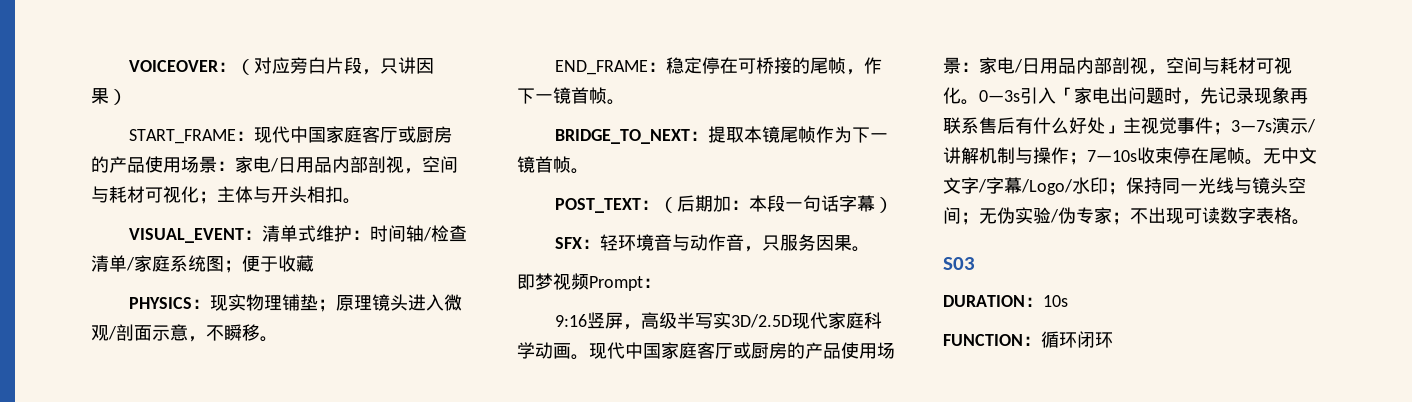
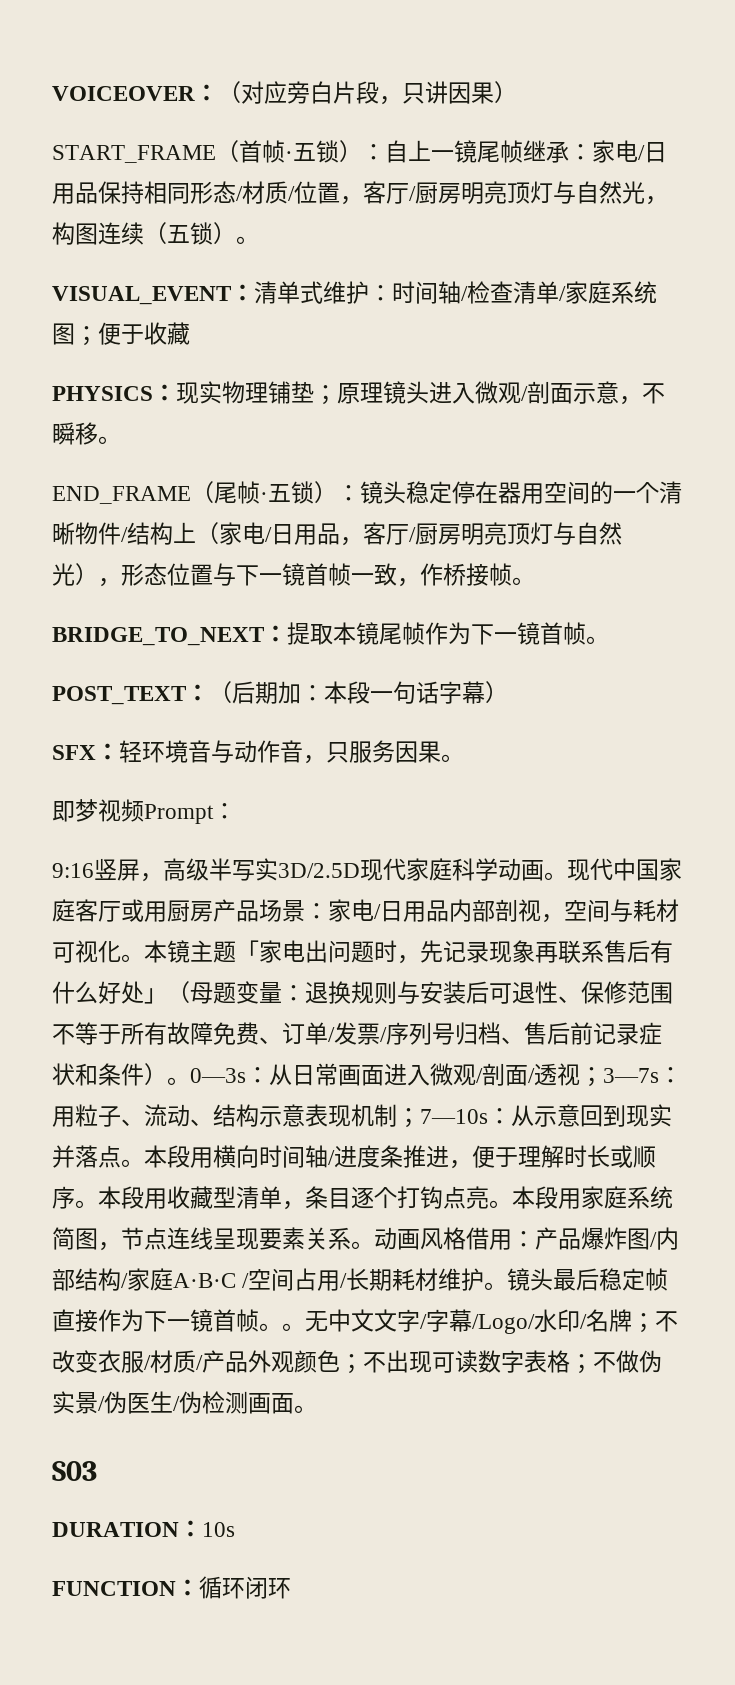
- START_FRAME：现代中国家庭客厅或厨房的产品使用场景：家电/日用品内部剖视，空间与耗材可视化；主体与开头相扣。
+ START_FRAME（首帧·五锁）：自上一镜尾帧继承：家电/日用品保持相同形态/材质/位置，客厅/厨房明亮顶灯与自然光，构图连续（五锁）。
- END_FRAME：稳定停在可桥接的尾帧，作下一镜首帧。
+ END_FRAME（尾帧·五锁）：镜头稳定停在器用空间的一个清晰物件/结构上（家电/日用品，客厅/厨房明亮顶灯与自然光），形态位置与下一镜首帧一致，作桥接帧。
- 现代中国家庭客厅或厨房的产品使用场景：家电/日用品内部剖视，空间与耗材可视化。
+ 现代中国家庭客厅或用厨房产品场景：家电/日用品内部剖视，空间与耗材可视化。
- 0—3s引入「家电出问题时，先记录现象再联系售后有什么好处」主视觉事件；3—7s演示/讲解机制与操作；7—10s收束停在尾帧。
+ 本镜主题「家电出问题时，先记录现象再联系售后有什么好处」（母题变量：退换规则与安装后可退性、保修范围不等于所有故障免费、订单/发票/序列号归档、售后前记录症状和条件）。0—3s：从日常画面进入微观/剖面/透视；3—7s：用粒子、流动、结构示意表现机制；7—10s：从示意回到现实并落点。本段用横向时间轴/进度条推进，便于理解时长或顺序。本段用收藏型清单，条目逐个打钩点亮。本段用家庭系统简图，节点连线呈现要素关系。动画风格借用：产品爆炸图/内部结构/家庭A·B·C /空间占用/长期耗材维护。镜头最后稳定帧直接作为下一镜首帧。。
- 无中文文字/字幕/Logo/水印；保持同一光线与镜头空间；无伪实验/伪专家；不出现可读数字表格。
+ 无中文文字/字幕/Logo/水印/名牌；不改变衣服/材质/产品外观颜色；不出现可读数字表格；不做伪实景/伪医生/伪检测画面。

